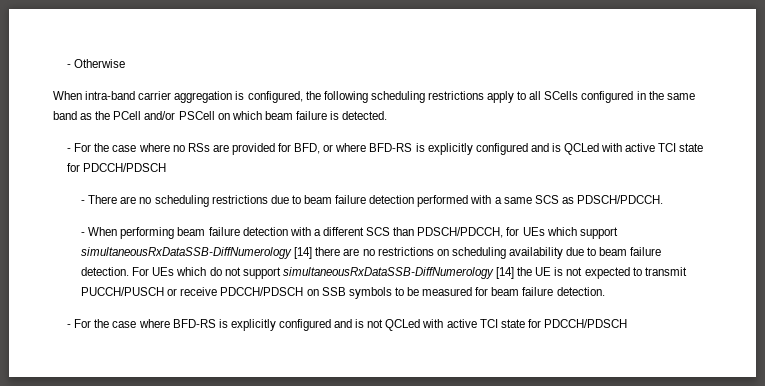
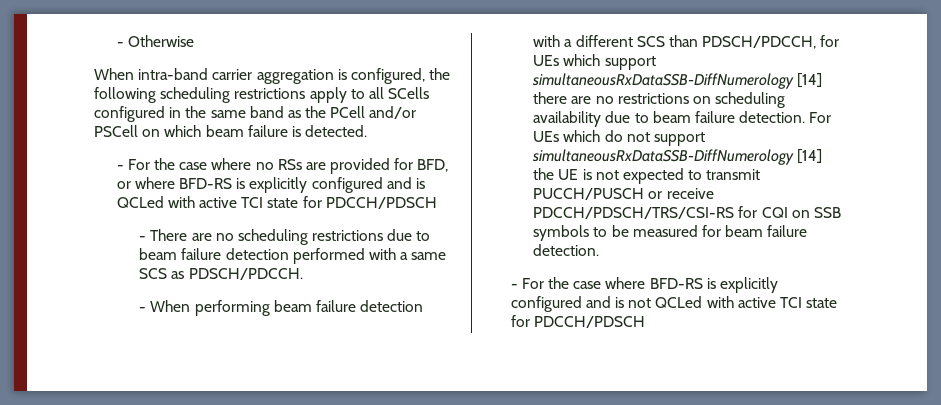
- For UEs which do not support simultaneousRxDataSSB-DiffNumerology [14] the UE is not expected to transmit PUCCH/PUSCH or receive PDCCH/PDSCH on SSB symbols to be measured for beam failure detection.
+ For UEs which do not support simultaneousRxDataSSB-DiffNumerology [14] the UE is not expected to transmit PUCCH/PUSCH or receive PDCCH/PDSCH/TRS/CSI-RS for CQI on SSB symbols to be measured for beam failure detection.

